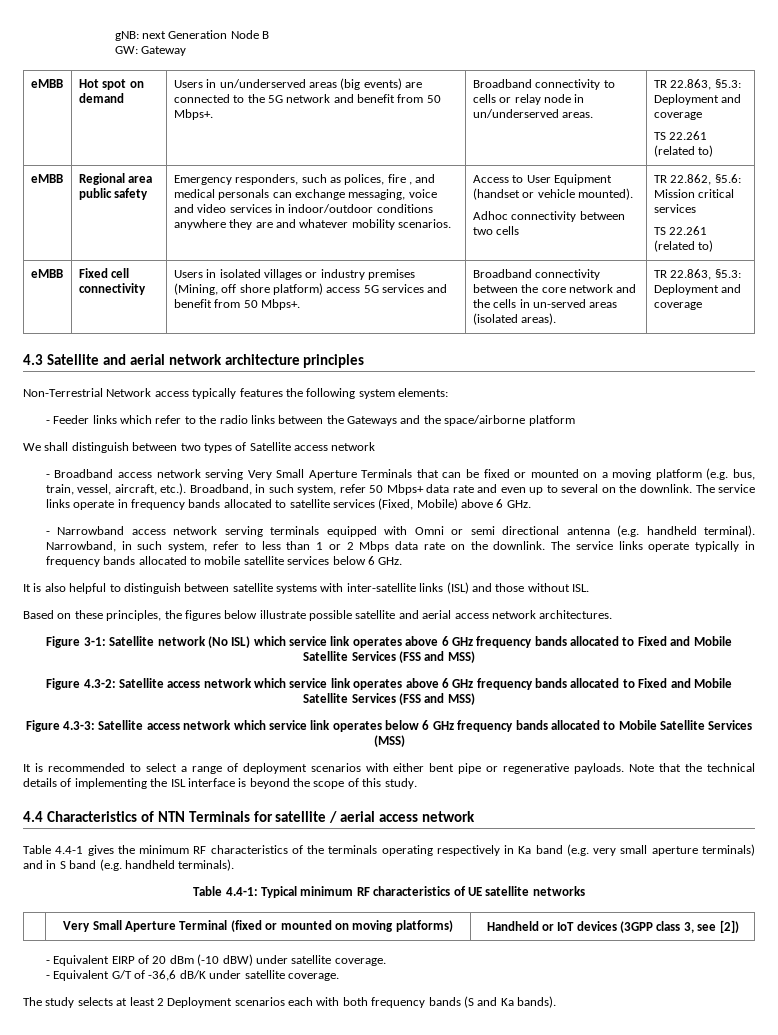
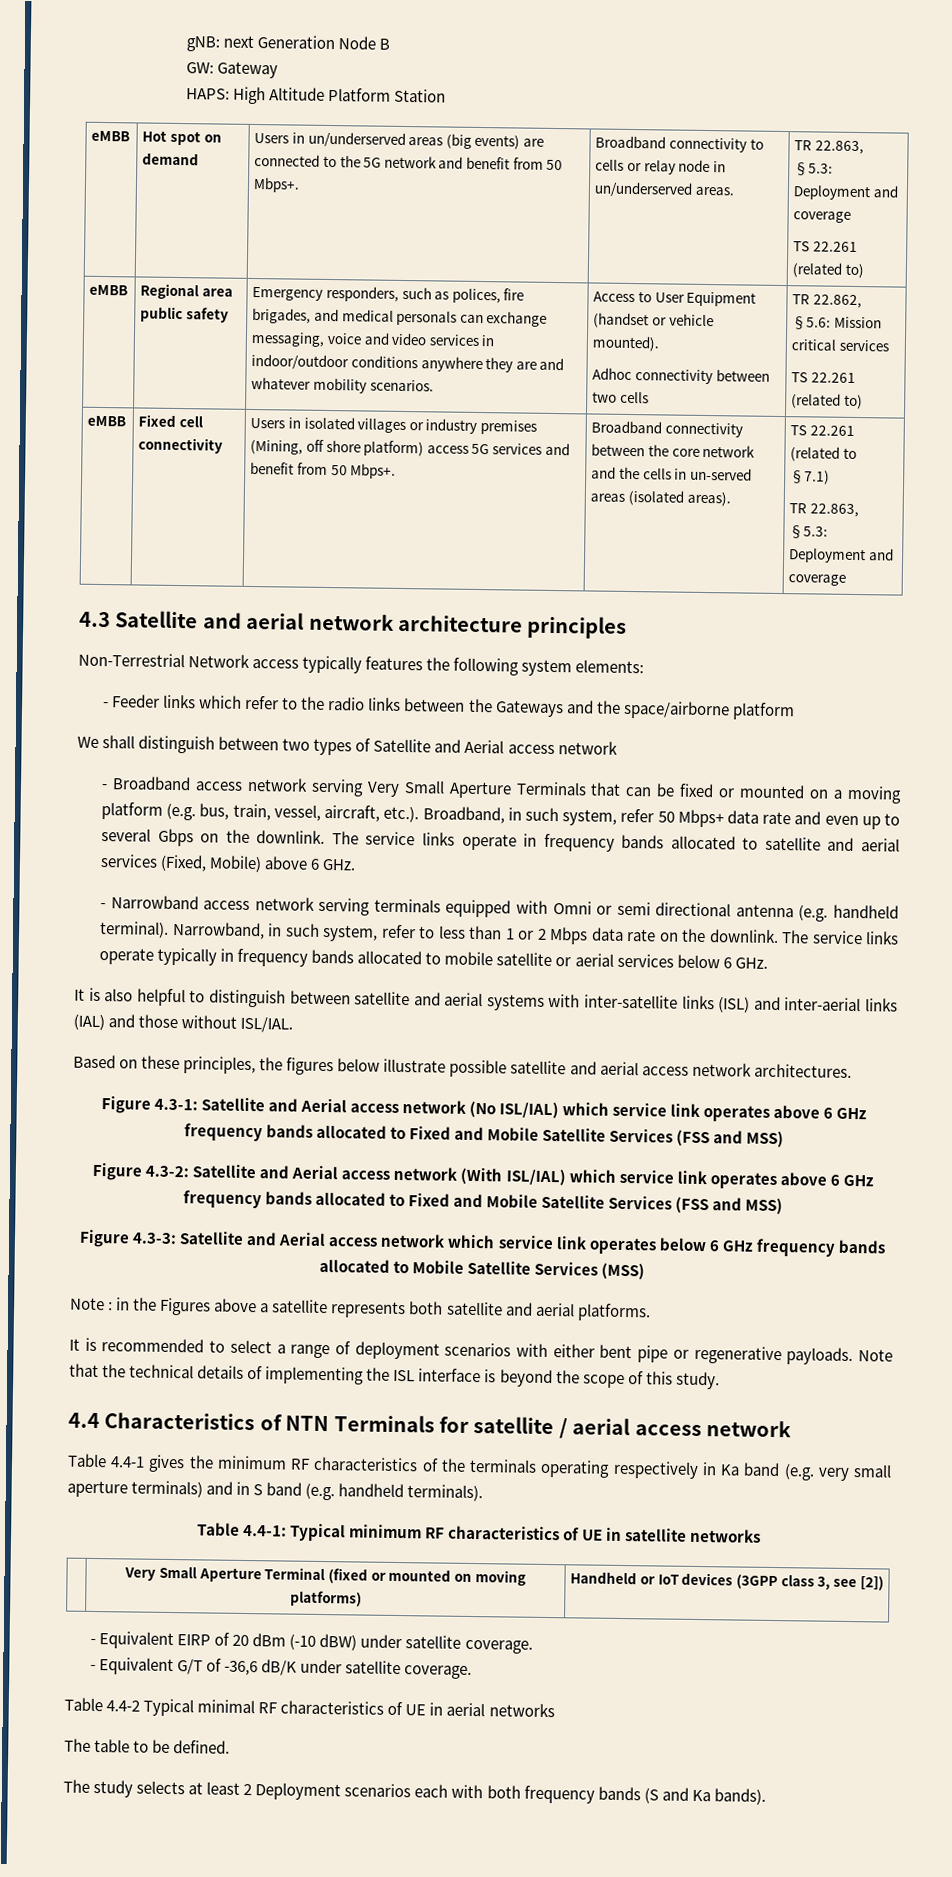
+ HAPS: High Altitude Platform Station
- Emergency responders, such as polices, fire , and medical personals can exchange messaging, voice and video services in indoor/outdoor conditions anywhere they are and whatever mobility scenarios.
+ Emergency responders, such as polices, fire brigades, and medical personals can exchange messaging, voice and video services in indoor/outdoor conditions anywhere they are and whatever mobility scenarios.
+ TS 22.261 (related to §7.1)
- We shall distinguish between two types of Satellite access network
+ We shall distinguish between two types of Satellite and Aerial access network
- - Broadband access network serving Very Small Aperture Terminals that can be fixed or mounted on a moving platform (e.g. bus, train, vessel, aircraft, etc.). Broadband, in such system, refer 50 Mbps+ data rate and even up to several on the downlink.
+ - Broadband access network serving Very Small Aperture Terminals that can be fixed or mounted on a moving platform (e.g. bus, train, vessel, aircraft, etc.). Broadband, in such system, refer 50 Mbps+ data rate and even up to several Gbps on the downlink.
- The service links operate in frequency bands allocated to satellite services (Fixed, Mobile) above 6 GHz.
+ The service links operate in frequency bands allocated to satellite and aerial services (Fixed, Mobile) above 6 GHz.
- The service links operate typically in frequency bands allocated to mobile satellite services below 6 GHz.
+ The service links operate typically in frequency bands allocated to mobile satellite or aerial services below 6 GHz.
- It is also helpful to distinguish between satellite systems with inter-satellite links (ISL) and those without ISL.
+ It is also helpful to distinguish between satellite and aerial systems with inter-satellite links (ISL) and inter-aerial links (IAL) and those without ISL/IAL.
- Figure 3-1: Satellite network (No ISL) which service link operates above 6 GHz frequency bands allocated to Fixed and Mobile Satellite Services (FSS and MSS)
+ Figure 4.3-1: Satellite and Aerial access network (No ISL/IAL) which service link operates above 6 GHz frequency bands allocated to Fixed and Mobile Satellite Services (FSS and MSS)
- Figure 4.3-2: Satellite access network which service link operates above 6 GHz frequency bands allocated to Fixed and Mobile Satellite Services (FSS and MSS)
+ Figure 4.3-2: Satellite and Aerial access network (With ISL/IAL) which service link operates above 6 GHz frequency bands allocated to Fixed and Mobile Satellite Services (FSS and MSS)
- Figure 4.3-3: Satellite access network which service link operates below 6 GHz frequency bands allocated to Mobile Satellite Services (MSS)
+ Figure 4.3-3: Satellite and Aerial access network which service link operates below 6 GHz frequency bands allocated to Mobile Satellite Services (MSS)
+ Note : in the Figures above a satellite represents both satellite and aerial platforms.
- Table 4.4-1: Typical minimum RF characteristics of UE satellite networks
+ Table 4.4-1: Typical minimum RF characteristics of UE in satellite networks
+ Table 4.4-2 Typical minimal RF characteristics of UE in aerial networks
+ The table to be defined.

